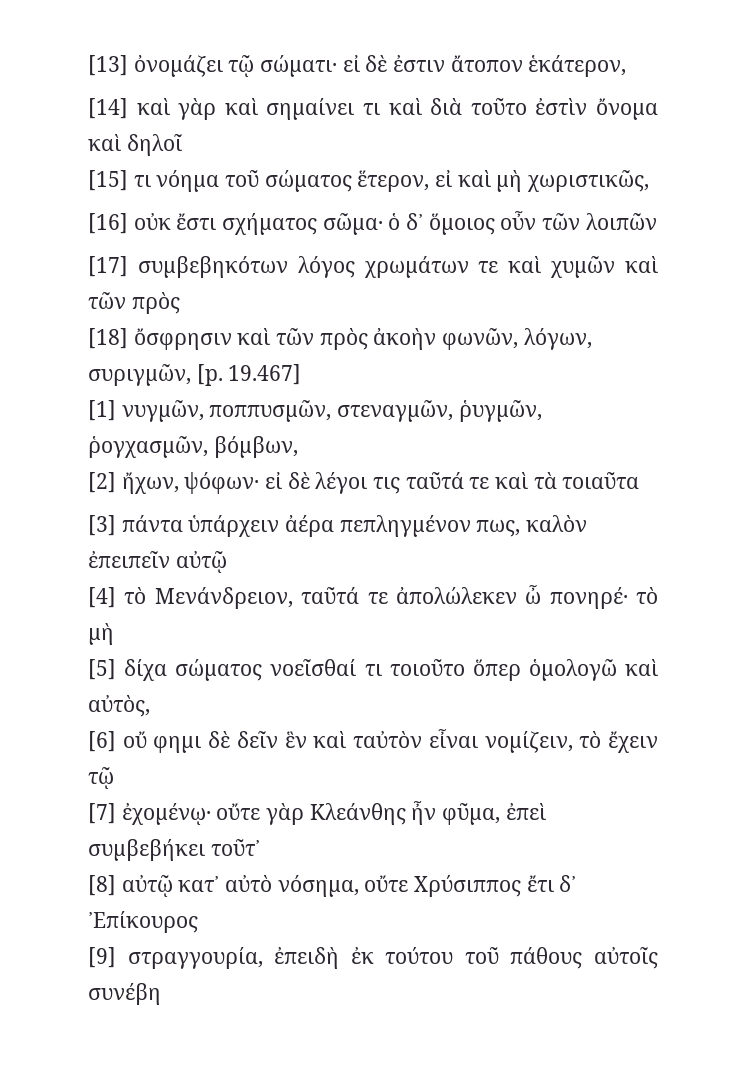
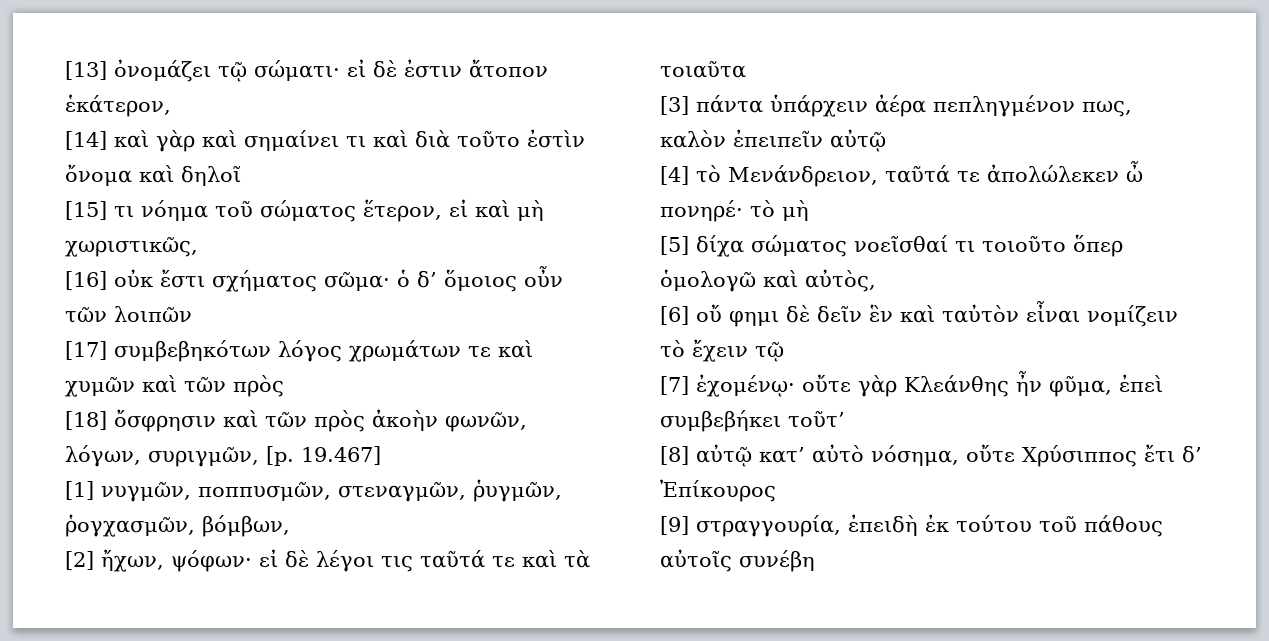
- [16] οὐκ ἔστι σχήματος σῶμα· ὁ δ᾽ ὅμοιος οὖν τῶν λοιπῶν
+ [16] οὐκ ἔστι σχήματος σῶμα· ὁ δ’ ὅμοιος οὖν τῶν λοιπῶν
- [6] οὔ φημι δὲ δεῖν ἓν καὶ ταὐτὸν εἶναι νομίζειν, τὸ ἔχειν τῷ
+ [6] οὔ φημι δὲ δεῖν ἓν καὶ ταὐτὸν εἶναι νομίζειν τὸ ἔχειν τῷ
- [7] ἐχομένῳ· οὔτε γὰρ Κλεάνθης ἦν φῦμα, ἐπεὶ συμβεβήκει τοῦτ᾽
+ [7] ἐχομένῳ· οὔτε γὰρ Κλεάνθης ἦν φῦμα, ἐπεὶ συμβεβήκει τοῦτ’
- [8] αὐτῷ κατ᾽ αὐτὸ νόσημα, οὔτε Χρύσιππος ἔτι δ᾽ ᾽Επίκουρος
+ [8] αὐτῷ κατ’ αὐτὸ νόσημα, οὔτε Χρύσιππος ἔτι δ’ Ἐπίκουρος

